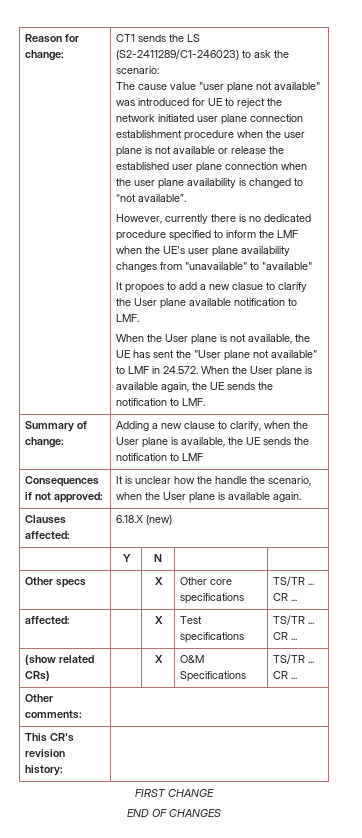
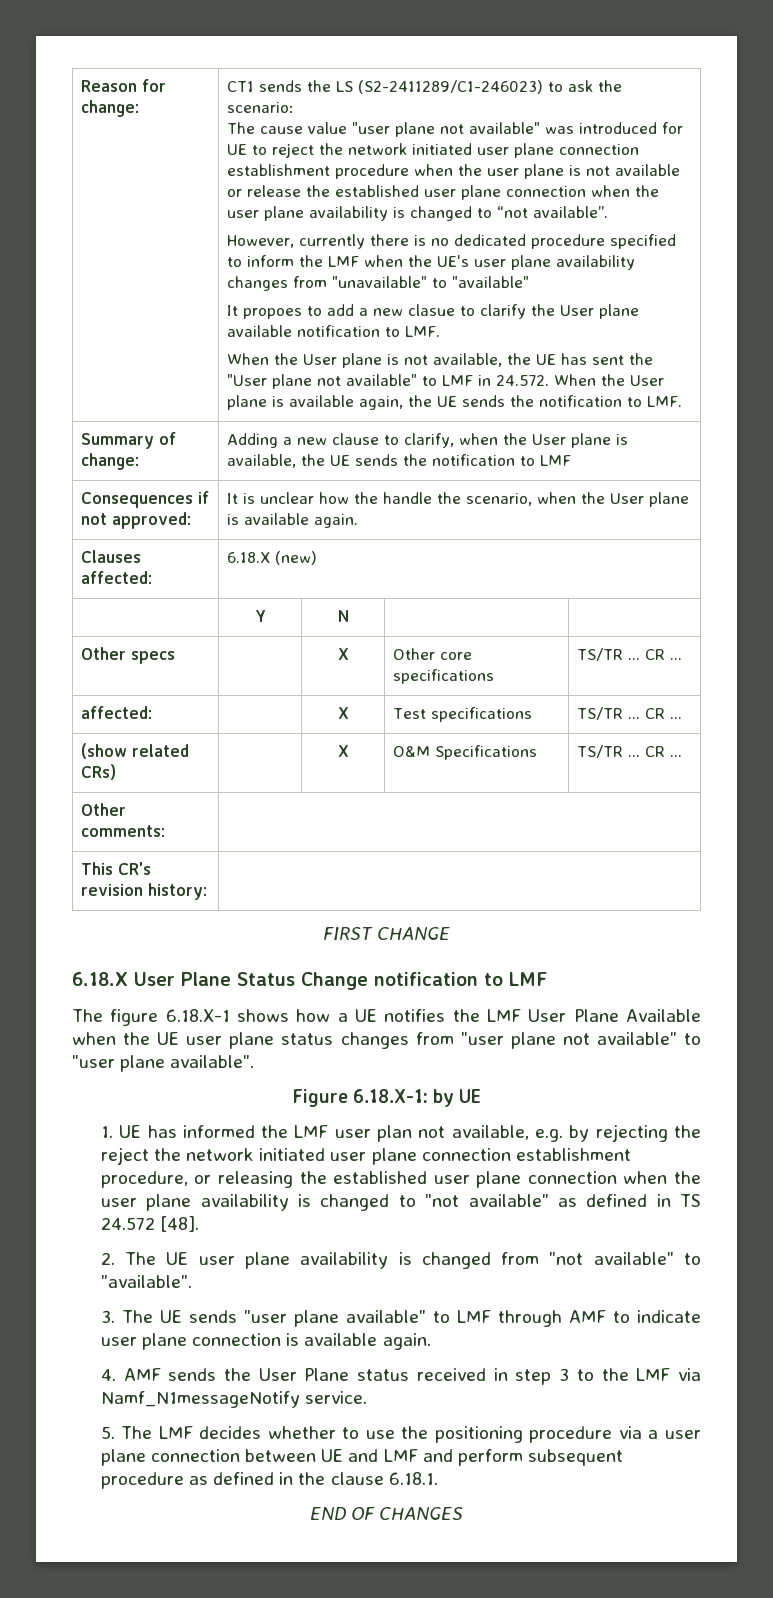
+ 6.18.X User Plane Status Change notification to LMF
+ The figure 6.18.X-1 shows how a UE notifies the LMF User Plane Available when the UE user plane status changes from "user plane not available" to "user plane available".
+ Figure 6.18.X-1: by UE
+ 1. UE has informed the LMF user plan not available, e.g. by rejecting the reject the network initiated user plane connection establishment procedure, or releasing the established user plane connection when the user plane availability is changed to "not available" as defined in TS 24.572 [48].
+ 2. The UE user plane availability is changed from "not available" to "available".
+ 3. The UE sends "user plane available" to LMF through AMF to indicate user plane connection is available again.
+ 4. AMF sends the User Plane status received in step 3 to the LMF via Namf_N1messageNotify service.
+ 5. The LMF decides whether to use the positioning procedure via a user plane connection between UE and LMF and perform subsequent procedure as defined in the clause 6.18.1.

